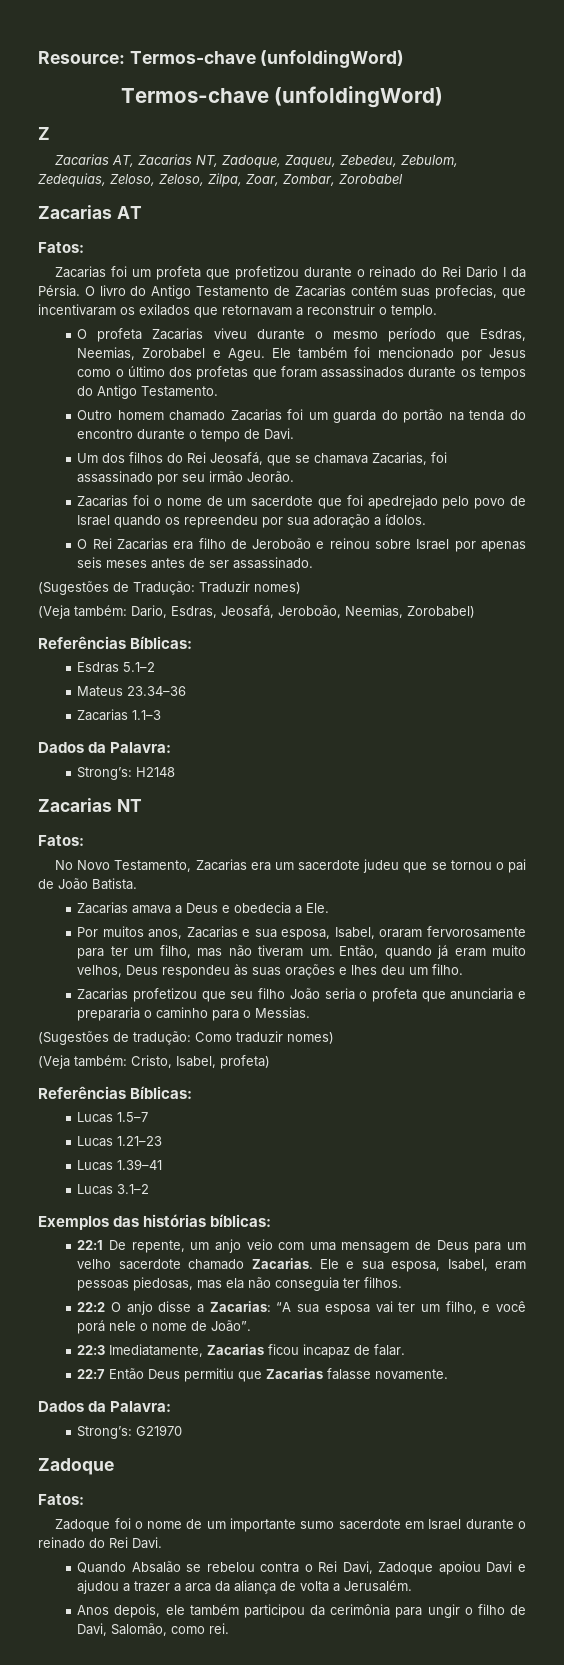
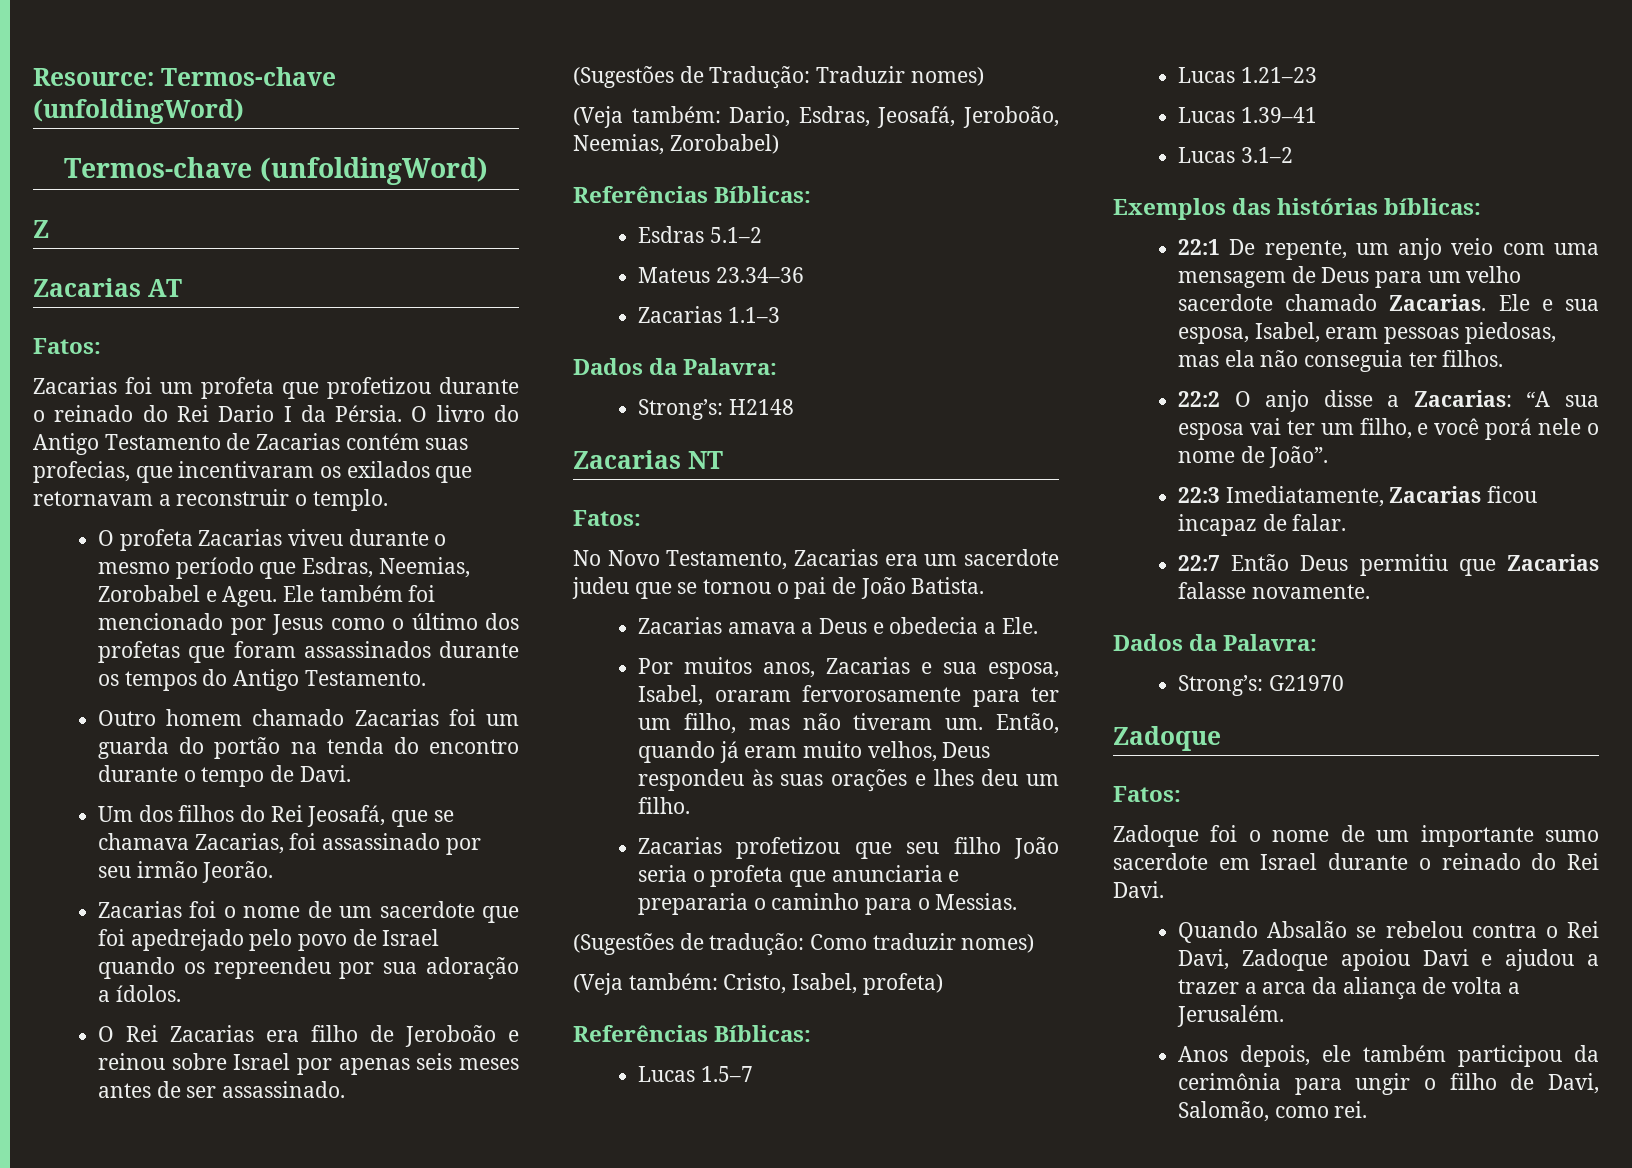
- Zacarias AT, Zacarias NT, Zadoque, Zaqueu, Zebedeu, Zebulom, Zedequias, Zeloso, Zeloso, Zilpa, Zoar, Zombar, Zorobabel

